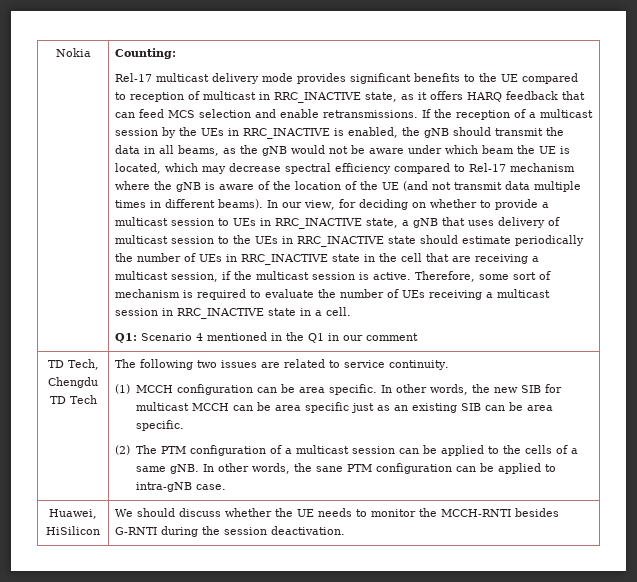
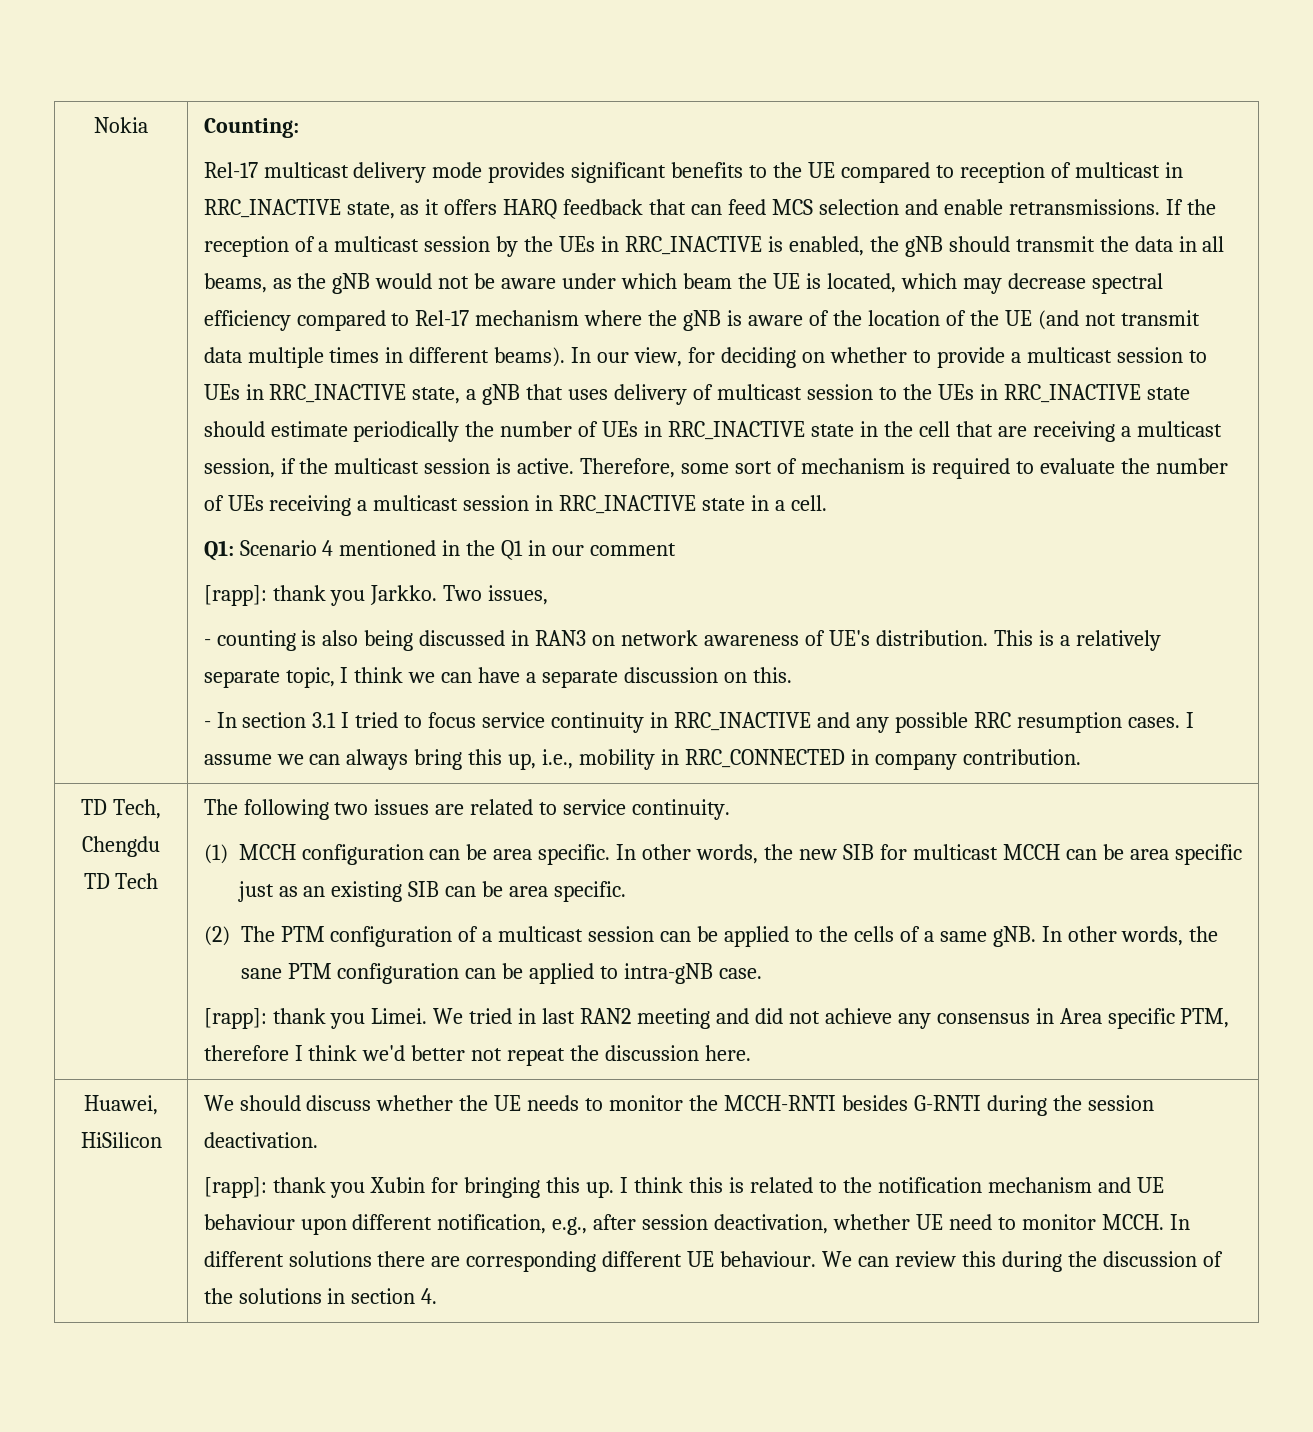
+ [rapp]: thank you Jarkko. Two issues,
+ - counting is also being discussed in RAN3 on network awareness of UE's distribution. This is a relatively separate topic, I think we can have a separate discussion on this.
+ - In section 3.1 I tried to focus service continuity in RRC_INACTIVE and any possible RRC resumption cases. I assume we can always bring this up, i.e., mobility in RRC_CONNECTED in company contribution.
+ [rapp]: thank you Limei. We tried in last RAN2 meeting and did not achieve any consensus in Area specific PTM, therefore I think we'd better not repeat the discussion here.
+ [rapp]: thank you Xubin for bringing this up. I think this is related to the notification mechanism and UE behaviour upon different notification, e.g., after session deactivation, whether UE need to monitor MCCH. In different solutions there are corresponding different UE behaviour. We can review this during the discussion of the solutions in section 4.

